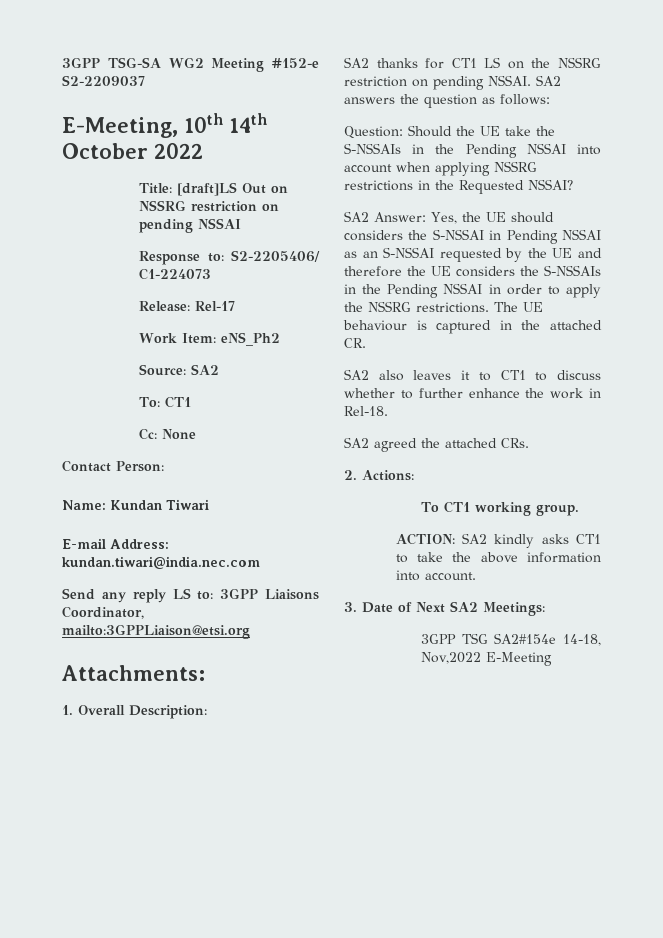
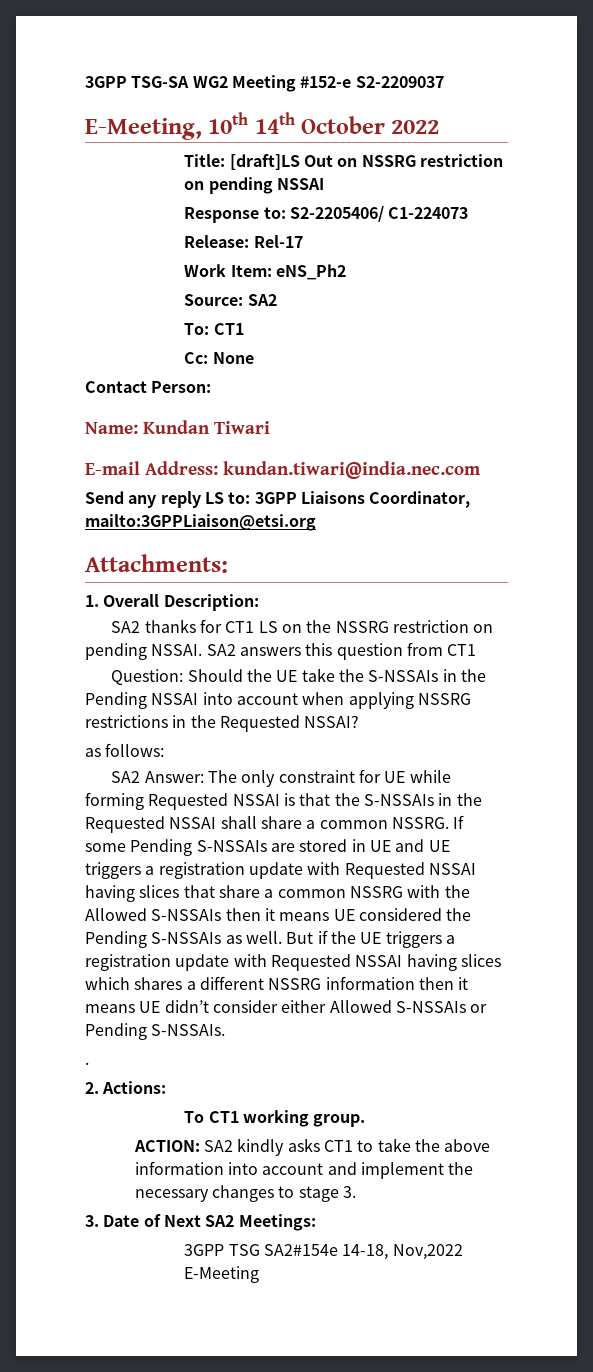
- SA2 answers the question as follows:
+ SA2 answers this question from CT1
+ as follows:
- SA2 Answer: Yes, the UE should considers the S-NSSAI in Pending NSSAI as an S-NSSAI requested by the UE and therefore the UE considers the S-NSSAIs in the Pending NSSAI in order to apply the NSSRG restrictions. The UE behaviour is captured in the attached CR.
- SA2 also leaves it to CT1 to discuss whether to further enhance the work in Rel-18.
- SA2 agreed the attached CRs.
+ SA2 Answer: The only constraint for UE while forming Requested NSSAI is that the S-NSSAIs in the Requested NSSAI shall share a common NSSRG. If some Pending S-NSSAIs are stored in UE and UE triggers a registration update with Requested NSSAI having slices that share a common NSSRG with the Allowed S-NSSAIs then it means UE considered the Pending S-NSSAIs as well. But if the UE triggers a registration update with Requested NSSAI having slices which shares a different NSSRG information then it means UE didn’t consider either Allowed S-NSSAIs or Pending S-NSSAIs.
+ .
- ACTION: SA2 kindly asks CT1 to take the above information into account.
+ ACTION: SA2 kindly asks CT1 to take the above information into account and implement the necessary changes to stage 3.

